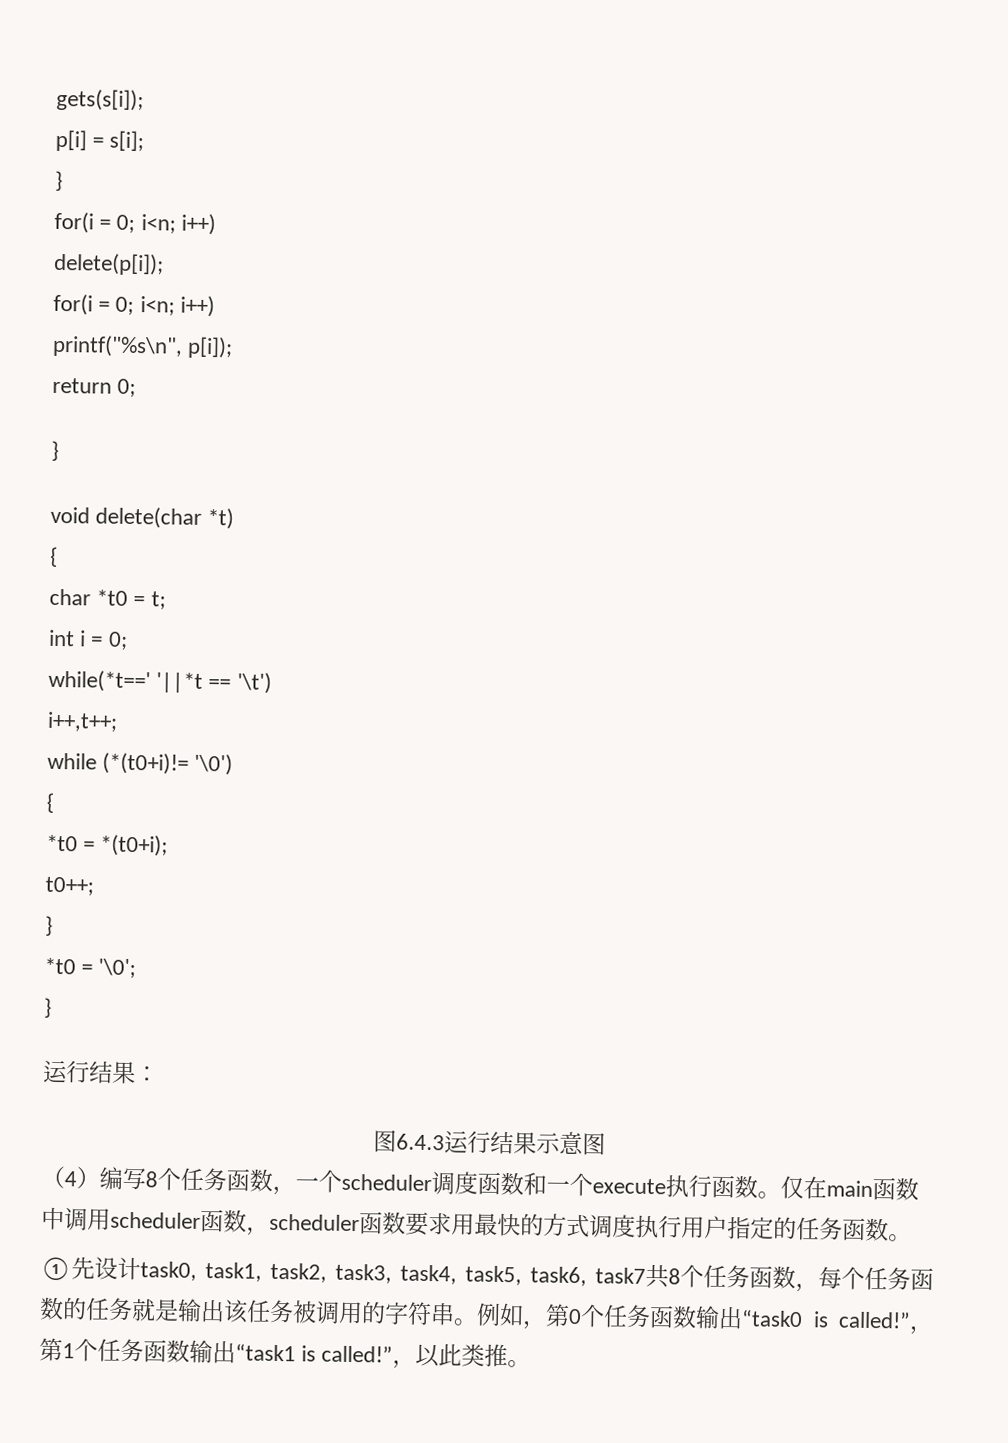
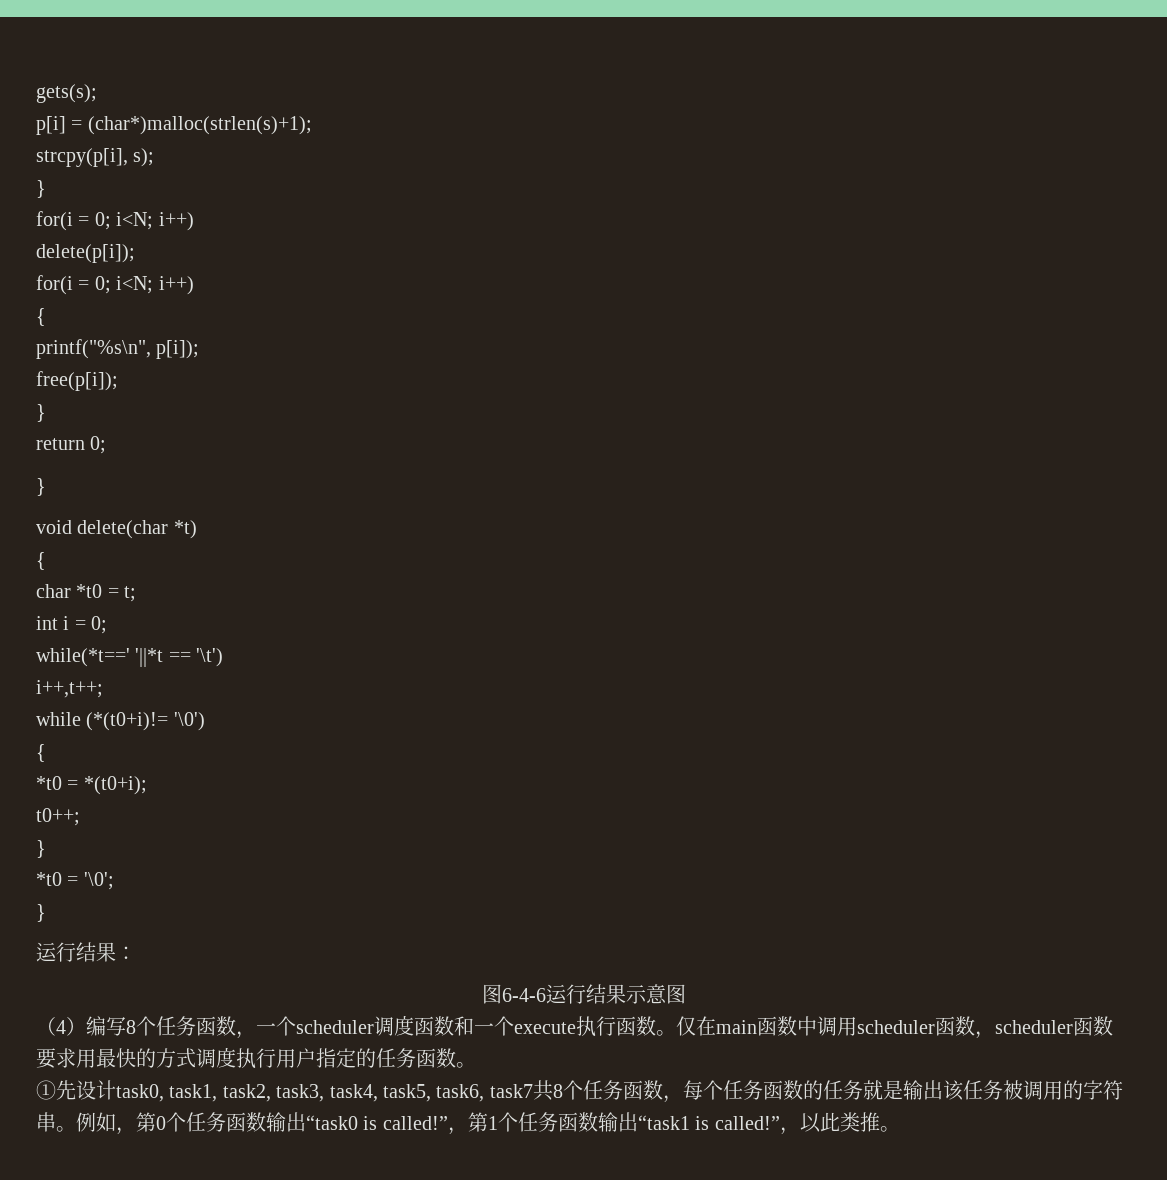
- gets(s[i]);
+ gets(s);
- p[i] = s[i];
+ p[i] = (char*)malloc(strlen(s)+1);
+ strcpy(p[i], s);
  }
- for(i = 0; i<n; i++)
+ for(i = 0; i<N; i++)
  delete(p[i]);
- for(i = 0; i<n; i++)
+ for(i = 0; i<N; i++)
+ {
+ free(p[i]);
+ }
- 图6.4.3运行结果示意图
+ 图6-4-6运行结果示意图

